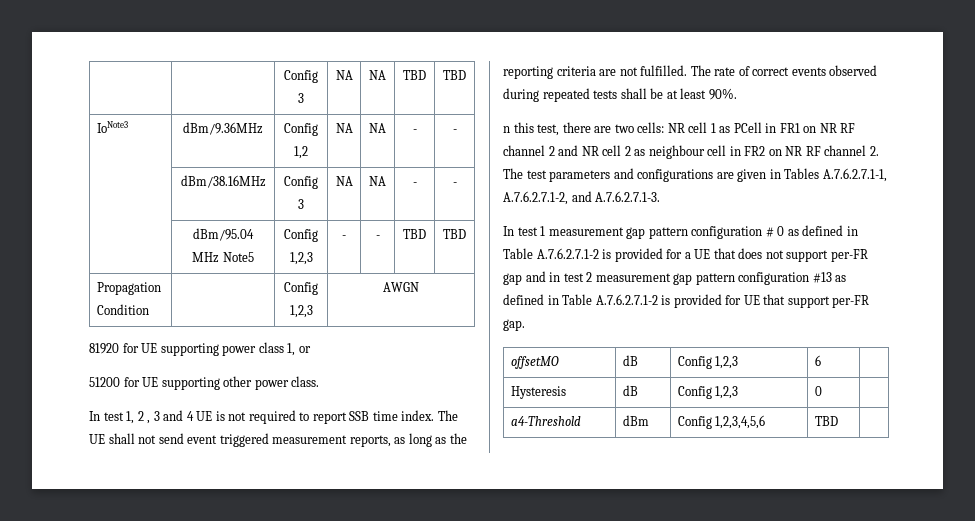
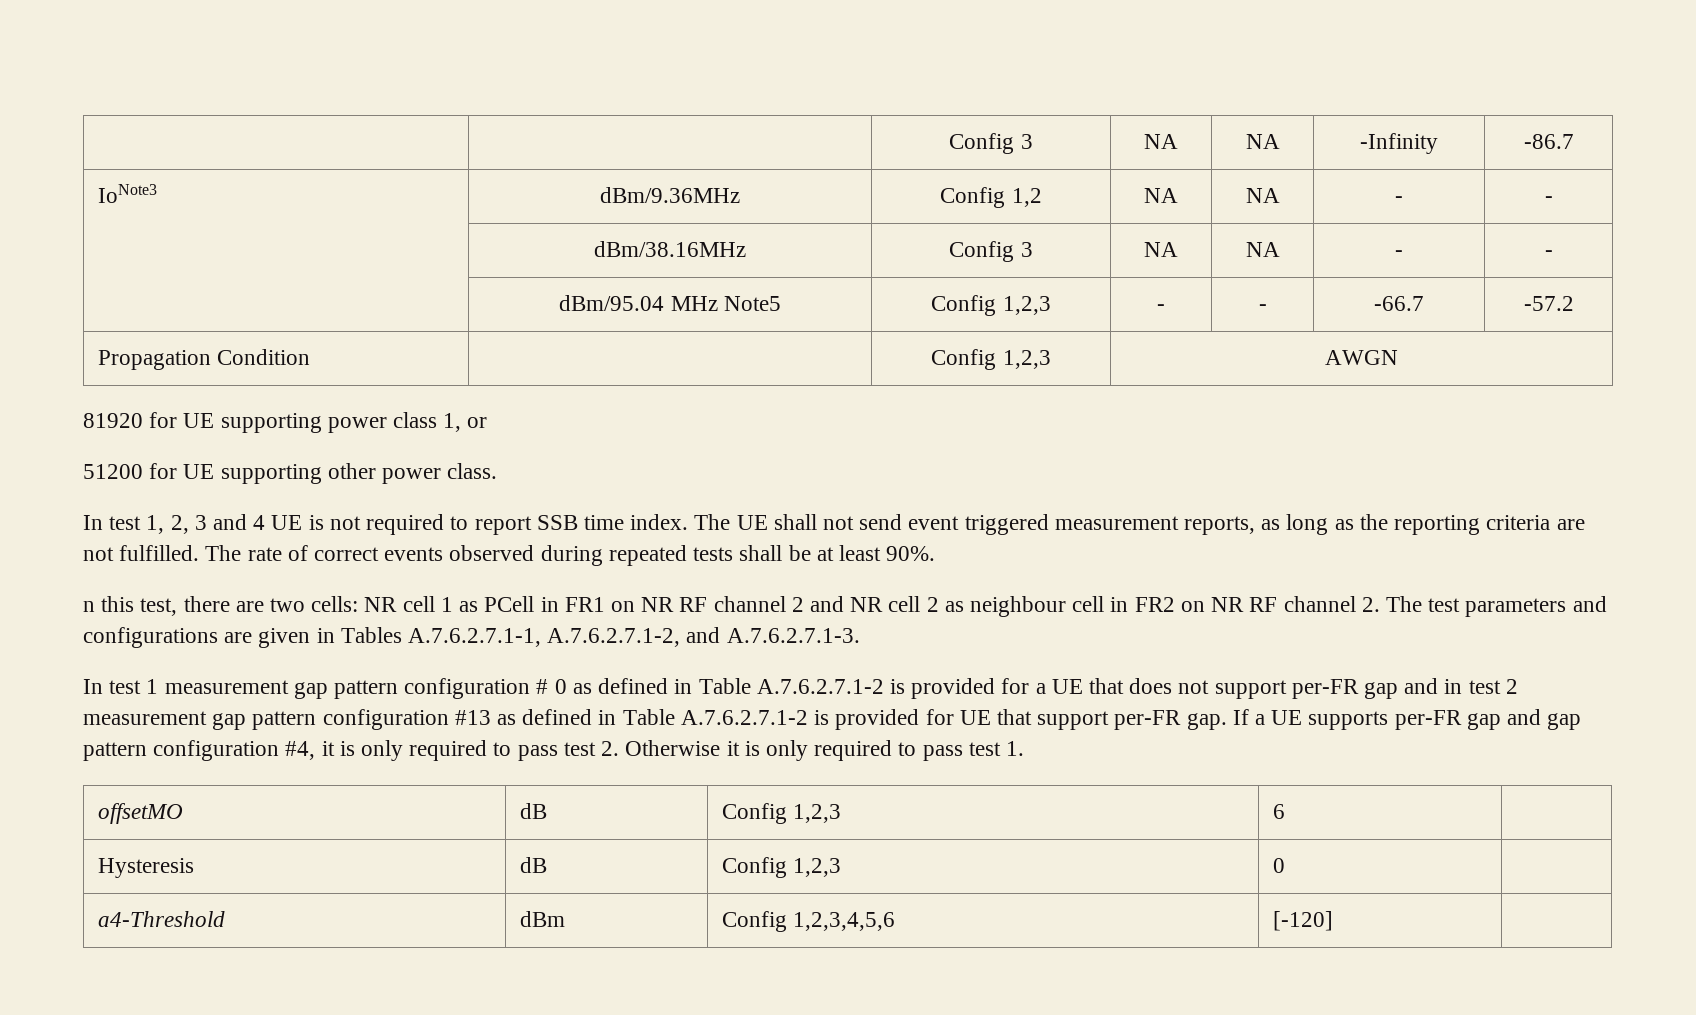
- | | Config 3 | NA | NA | TBD | TBD
+ | | Config 3 | NA | NA | -Infinity | -86.7
- | dBm/95.04 MHz Note5 | Config 1,2,3 | - | - | TBD | TBD
+ | dBm/95.04 MHz Note5 | Config 1,2,3 | - | - | -66.7 | -57.2
- In test 1, 2 , 3 and 4 UE is not required to report SSB time index.
+ In test 1, 2, 3 and 4 UE is not required to report SSB time index.
+ If a UE supports per-FR gap and gap pattern configuration #4, it is only required to pass test 2. Otherwise it is only required to pass test 1.
- a4-Threshold | dBm | Config 1,2,3,4,5,6 | TBD |
+ a4-Threshold | dBm | Config 1,2,3,4,5,6 | [-120] |

